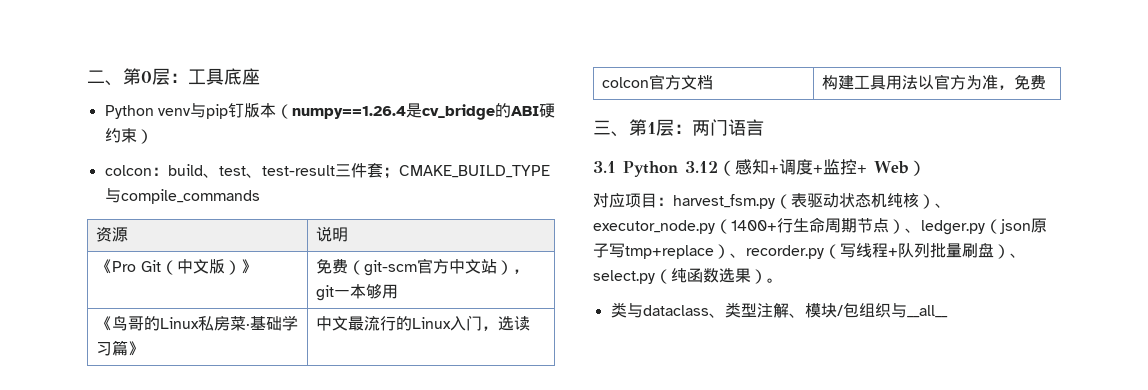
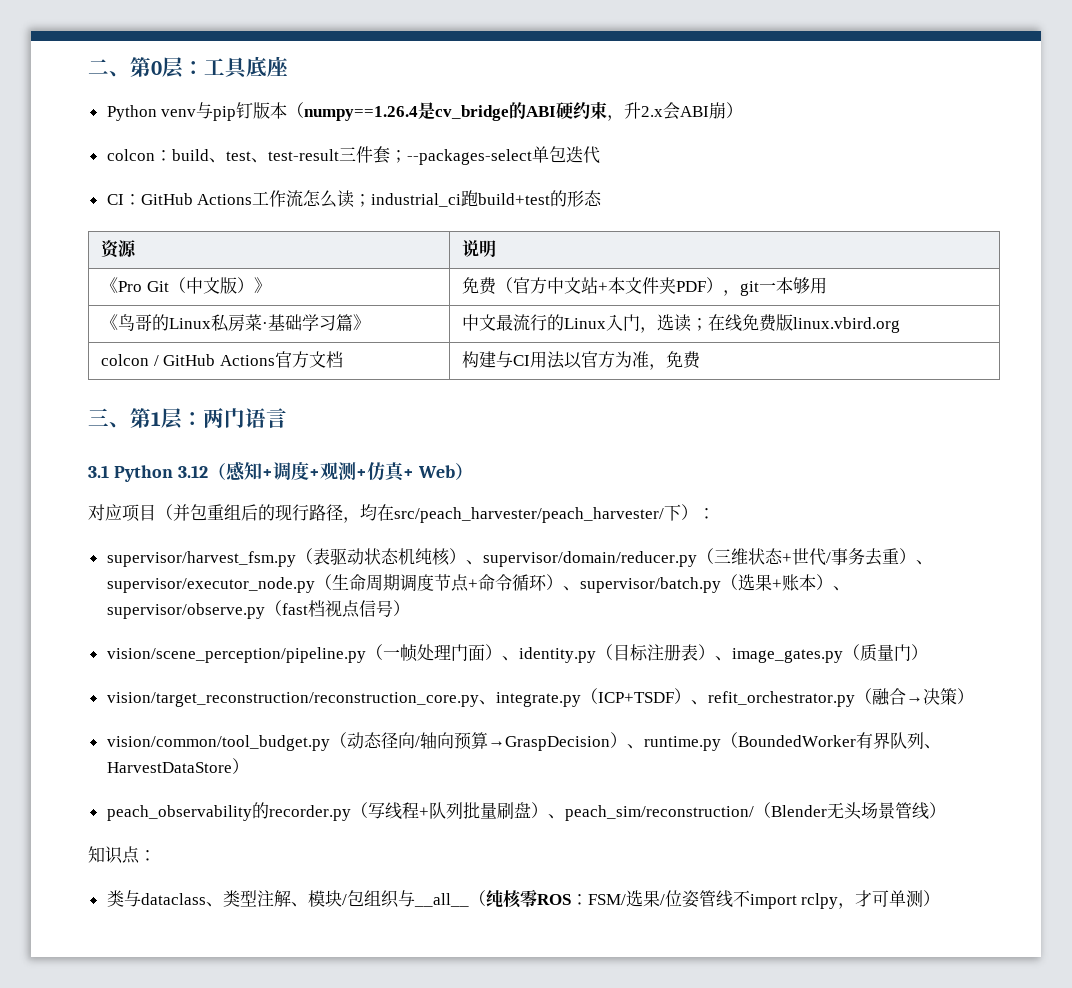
- Python venv与pip钉版本（numpy==1.26.4是cv_bridge的ABI硬约束）
+ Python venv与pip钉版本（numpy==1.26.4是cv_bridge的ABI硬约束，升2.x会ABI崩）
- colcon：build、test、test-result三件套；CMAKE_BUILD_TYPE与compile_commands
+ colcon：build、test、test-result三件套；--packages-select单包迭代
+ CI：GitHub Actions工作流怎么读；industrial_ci跑build+test的形态
- 《Pro Git（中文版）》 | 免费（git-scm官方中文站），git一本够用
+ 《Pro Git（中文版）》 | 免费（官方中文站+本文件夹PDF），git一本够用
- 《鸟哥的Linux私房菜·基础学习篇》 | 中文最流行的Linux入门，选读
- colcon官方文档 | 构建工具用法以官方为准，免费
+ 《鸟哥的Linux私房菜·基础学习篇》 | 中文最流行的Linux入门，选读；在线免费版linux.vbird.org
+ colcon / GitHub Actions官方文档 | 构建与CI用法以官方为准，免费
- 3.1 Python 3.12（感知+调度+监控+ Web）
+ 3.1 Python 3.12（感知+调度+观测+仿真+ Web）
- 对应项目：harvest_fsm.py（表驱动状态机纯核）、executor_node.py（1400+行生命周期节点）、ledger.py（json原子写tmp+replace）、recorder.py（写线程+队列批量刷盘）、select.py（纯函数选果）。
+ 对应项目（并包重组后的现行路径，均在src/peach_harvester/peach_harvester/下）：
+ supervisor/harvest_fsm.py（表驱动状态机纯核）、supervisor/domain/reducer.py（三维状态+世代/事务去重）、supervisor/executor_node.py（生命周期调度节点+命令循环）、supervisor/batch.py（选果+账本）、supervisor/observe.py（fast档视点信号）
+ vision/scene_perception/pipeline.py（一帧处理门面）、identity.py（目标注册表）、image_gates.py（质量门）
+ vision/target_reconstruction/reconstruction_core.py、integrate.py（ICP+TSDF）、refit_orchestrator.py（融合→决策）
+ vision/common/tool_budget.py（动态径向/轴向预算→GraspDecision）、runtime.py（BoundedWorker有界队列、HarvestDataStore）
+ peach_observability的recorder.py（写线程+队列批量刷盘）、peach_sim/reconstruction/（Blender无头场景管线）
+ 知识点：
- 类与dataclass、类型注解、模块/包组织与__all__
+ 类与dataclass、类型注解、模块/包组织与__all__（纯核零ROS：FSM/选果/位姿管线不import rclpy，才可单测）

